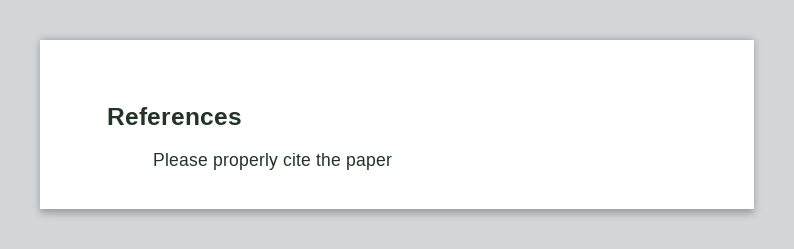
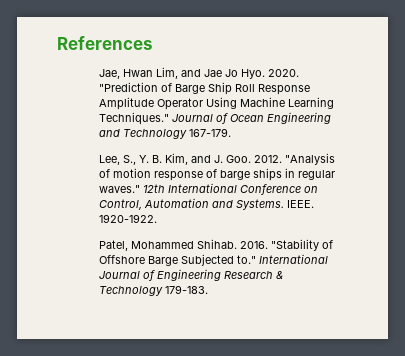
- Please properly cite the paper
+ Jae, Hwan Lim, and Jae Jo Hyo. 2020. "Prediction of Barge Ship Roll Response Amplitude Operator Using Machine Learning Techniques." Journal of Ocean Engineering and Technology 167-179.
+ Lee, S., Y. B. Kim, and J. Goo. 2012. "Analysis of motion response of barge ships in regular waves." 12th International Conference on Control, Automation and Systems. IEEE. 1920-1922.
+ Patel, Mohammed Shihab. 2016. "Stability of Offshore Barge Subjected to." International Journal of Engineering Research & Technology 179-183.

